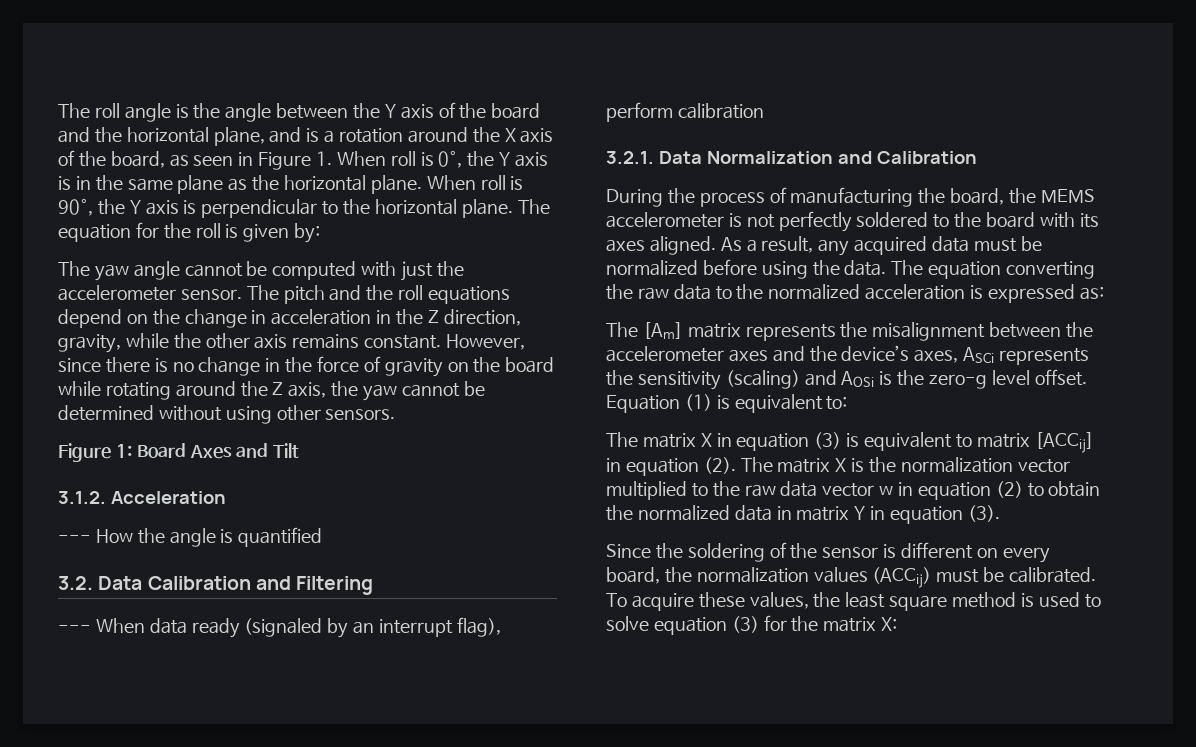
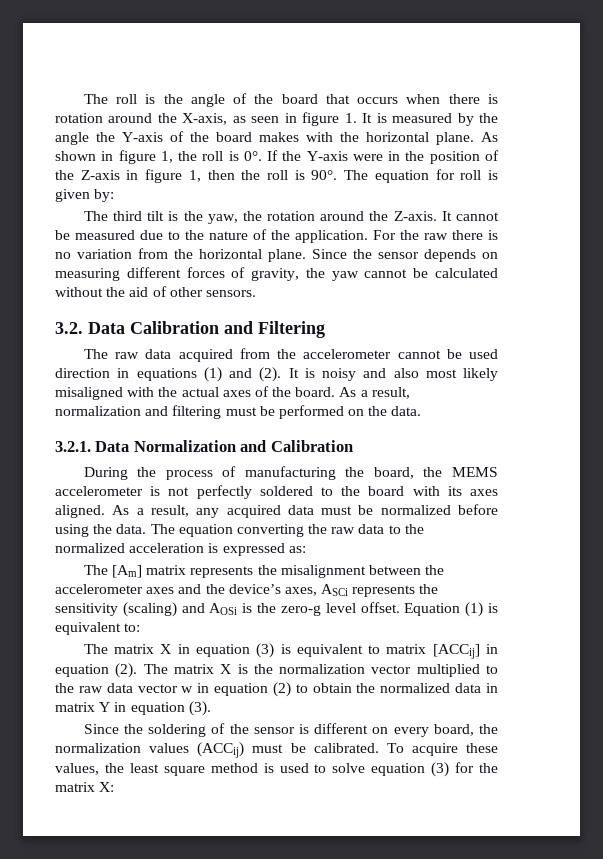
- The roll angle is the angle between the Y axis of the board and the horizontal plane, and is a rotation around the X axis of the board, as seen in Figure 1. When roll is 0°, the Y axis is in the same plane as the horizontal plane. When roll is 90°, the Y axis is perpendicular to the horizontal plane.
+ The roll is the angle of the board that occurs when there is rotation around the X-axis, as seen in figure 1. It is measured by the angle the Y-axis of the board makes with the horizontal plane. As shown in figure 1, the roll is 0°. If the Y-axis were in the position of the Z-axis in figure 1, then the roll is 90°.
- The equation for the roll is given by:
+ The equation for roll is given by:
- The yaw angle cannot be computed with just the accelerometer sensor. The pitch and the roll equations depend on the change in acceleration in the Z direction, gravity, while the other axis remains constant. However, since there is no change in the force of gravity on the board while rotating around the Z axis, the yaw cannot be determined without using other sensors.
- Figure 1: Board Axes and Tilt
- 3.1.2. Acceleration
- --- How the angle is quantified
+ The third tilt is the yaw, the rotation around the Z-axis. It cannot be measured due to the nature of the application. For the raw there is no variation from the horizontal plane. Since the sensor depends on measuring different forces of gravity, the yaw cannot be calculated without the aid of other sensors.
- --- When data ready (signaled by an interrupt flag), perform calibration
+ The raw data acquired from the accelerometer cannot be used direction in equations (1) and (2). It is noisy and also most likely misaligned with the actual axes of the board. As a result, normalization and filtering must be performed on the data.

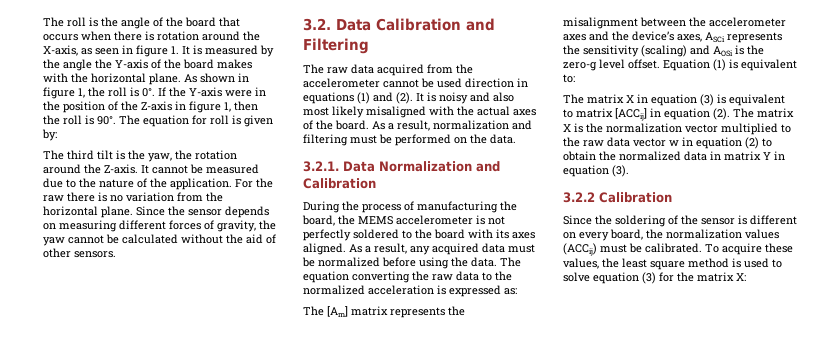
+ 3.2.2 Calibration

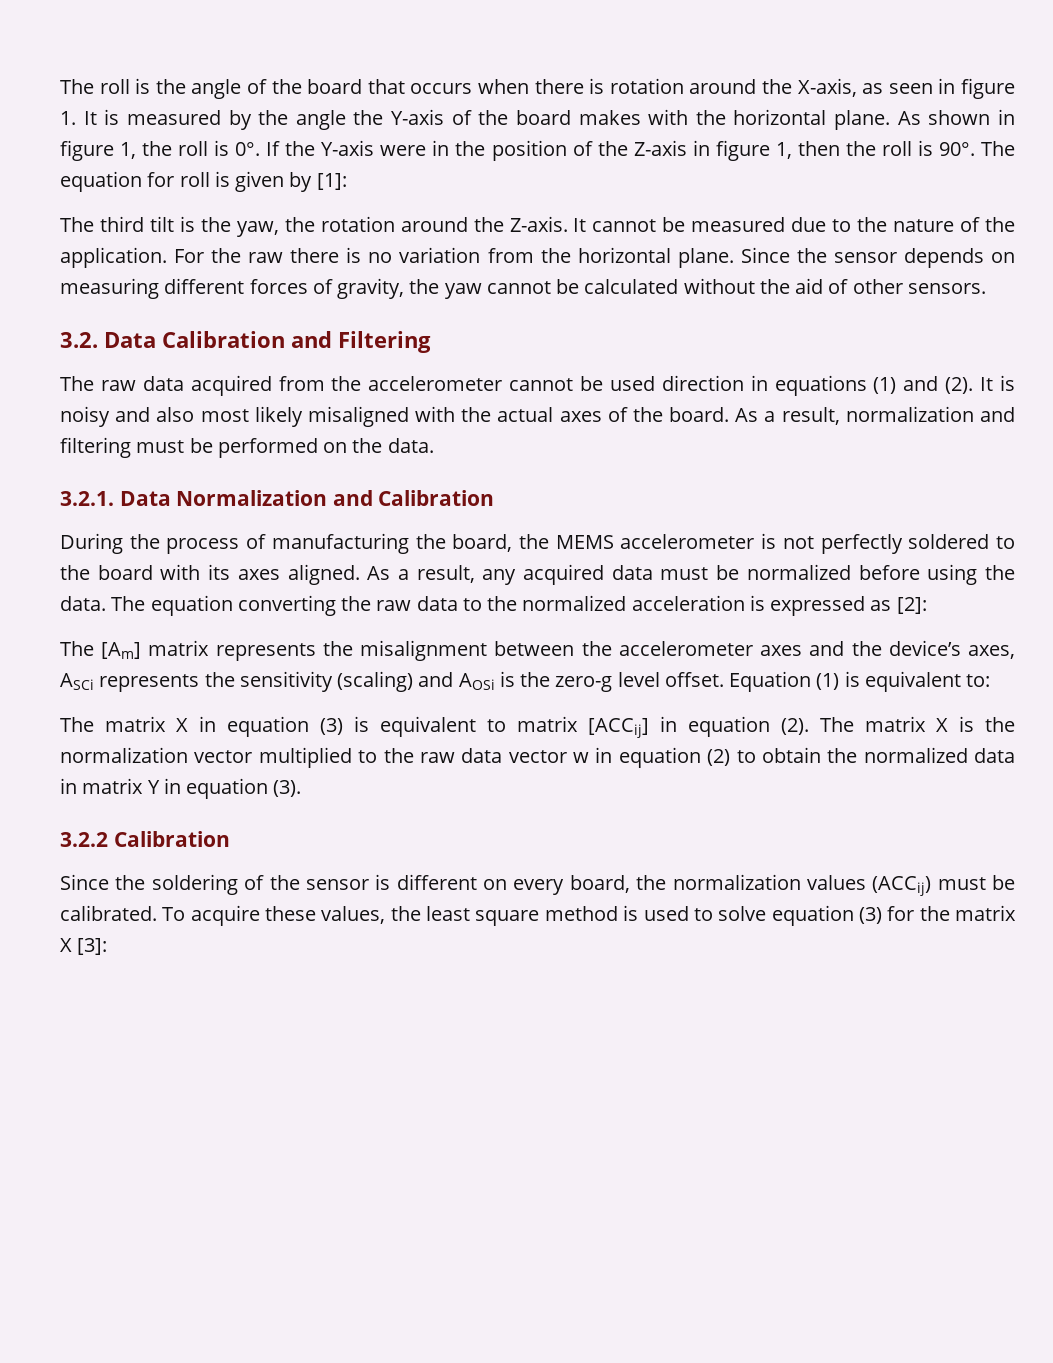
- The equation for roll is given by:
+ The equation for roll is given by [1]:
- The equation converting the raw data to the normalized acceleration is expressed as:
+ The equation converting the raw data to the normalized acceleration is expressed as [2]:
- To acquire these values, the least square method is used to solve equation (3) for the matrix X:
+ To acquire these values, the least square method is used to solve equation (3) for the matrix X [3]:

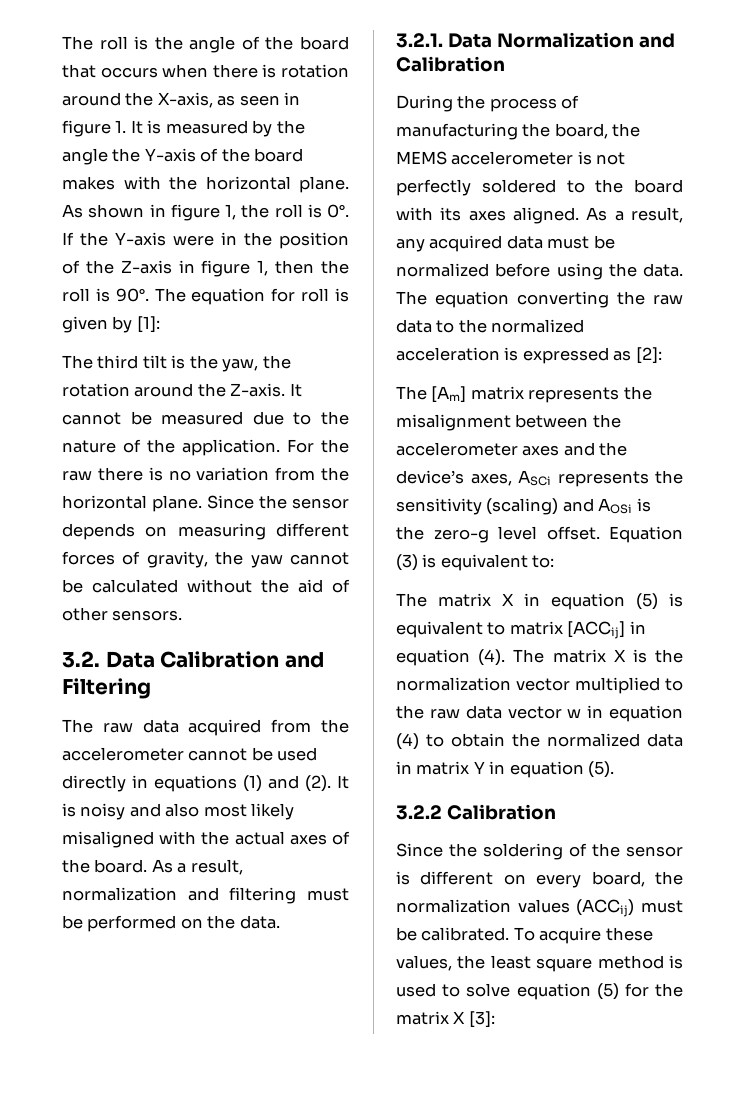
- The raw data acquired from the accelerometer cannot be used direction in equations (1) and (2).
+ The raw data acquired from the accelerometer cannot be used directly in equations (1) and (2).
- Equation (1) is equivalent to:
+ Equation (3) is equivalent to:
- The matrix X in equation (3) is equivalent to matrix [ACCij] in equation (2).
+ The matrix X in equation (5) is equivalent to matrix [ACCij] in equation (4).
- The matrix X is the normalization vector multiplied to the raw data vector w in equation (2) to obtain the normalized data in matrix Y in equation (3).
+ The matrix X is the normalization vector multiplied to the raw data vector w in equation (4) to obtain the normalized data in matrix Y in equation (5).
- To acquire these values, the least square method is used to solve equation (3) for the matrix X [3]:
+ To acquire these values, the least square method is used to solve equation (5) for the matrix X [3]:

